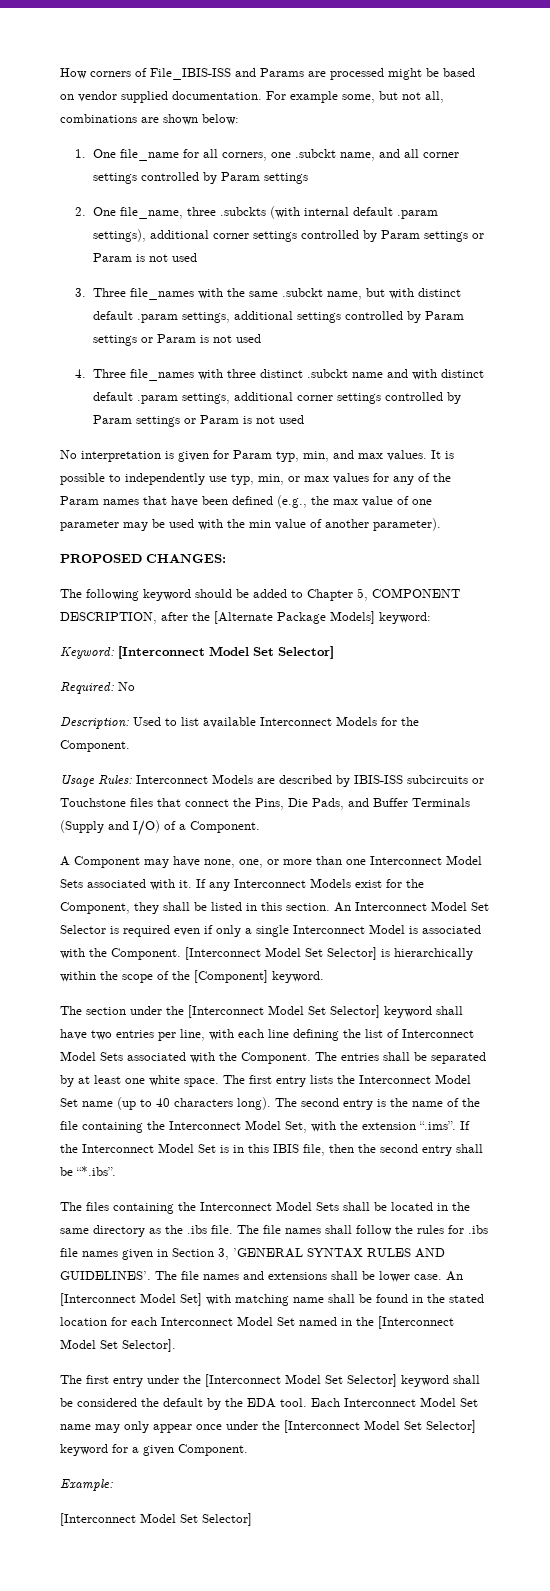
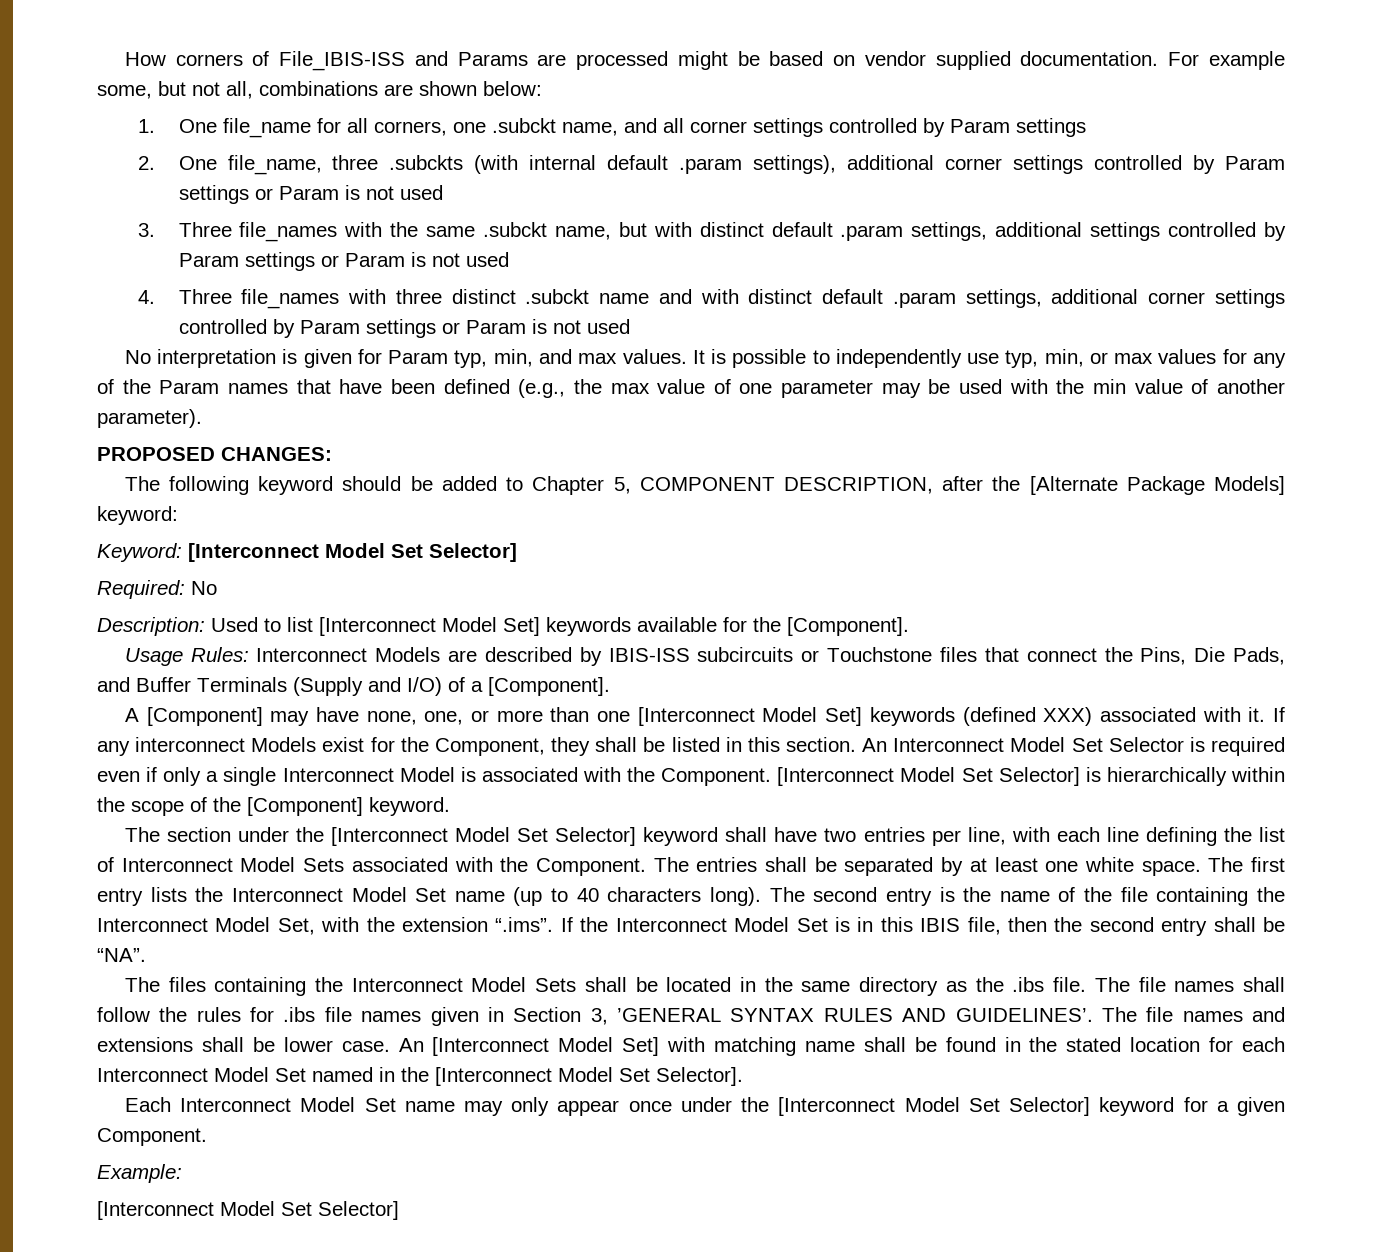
- Description: Used to list available Interconnect Models for the Component.
+ Description: Used to list [Interconnect Model Set] keywords available for the [Component].
- Usage Rules: Interconnect Models are described by IBIS-ISS subcircuits or Touchstone files that connect the Pins, Die Pads, and Buffer Terminals (Supply and I/O) of a Component.
+ Usage Rules: Interconnect Models are described by IBIS-ISS subcircuits or Touchstone files that connect the Pins, Die Pads, and Buffer Terminals (Supply and I/O) of a [Component].
- A Component may have none, one, or more than one Interconnect Model Sets associated with it.
+ A [Component] may have none, one, or more than one [Interconnect Model Set] keywords (defined XXX) associated with it.
- If any Interconnect Models exist for the Component, they shall be listed in this section.
+ If any interconnect Models exist for the Component, they shall be listed in this section.
- The second entry is the name of the file containing the Interconnect Model Set, with the extension “.ims”. If the Interconnect Model Set is in this IBIS file, then the second entry shall be “*.ibs”.
+ The second entry is the name of the file containing the Interconnect Model Set, with the extension “.ims”. If the Interconnect Model Set is in this IBIS file, then the second entry shall be “NA”.
- The first entry under the [Interconnect Model Set Selector] keyword shall be considered the default by the EDA tool.

